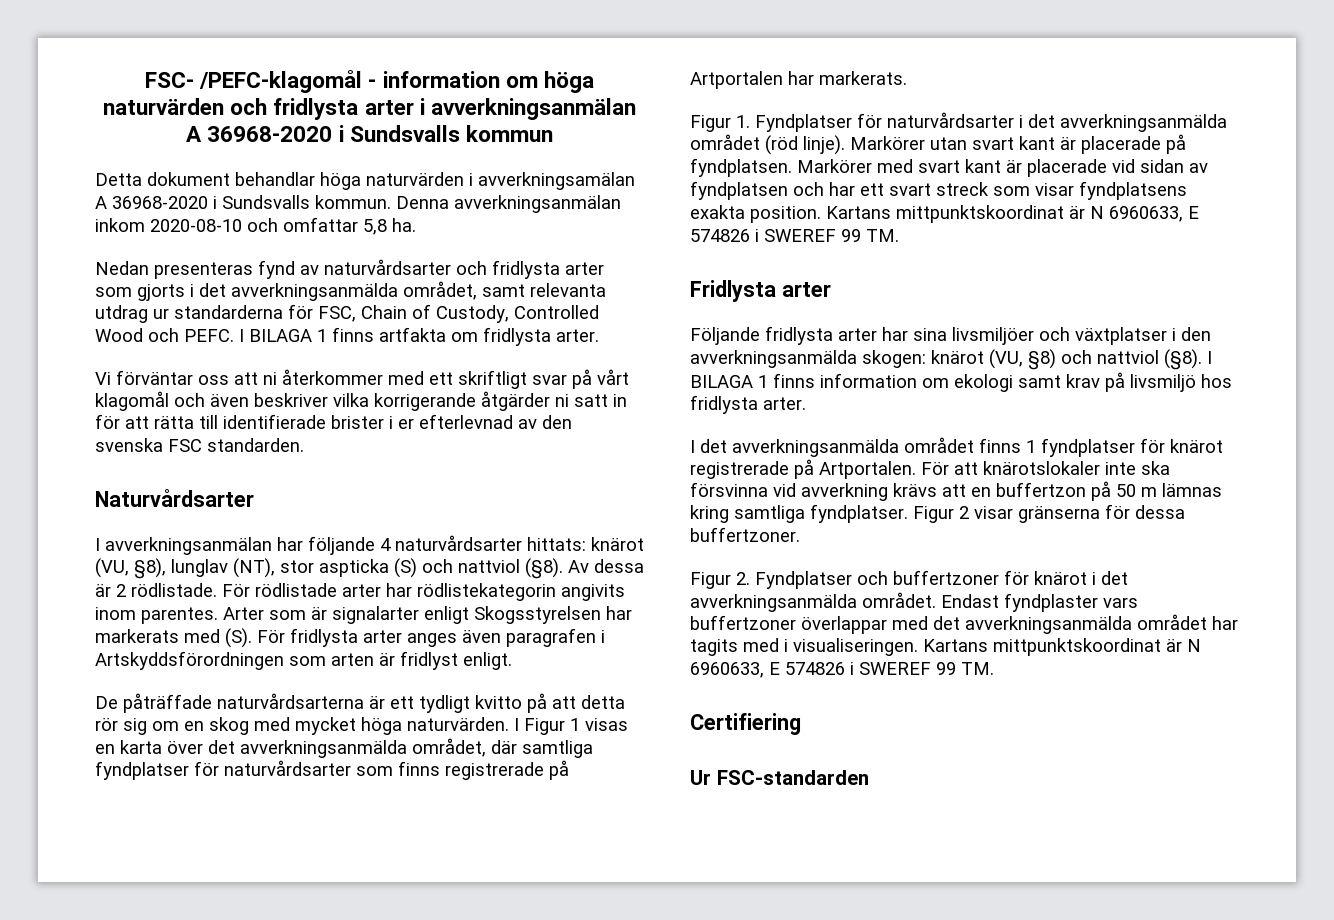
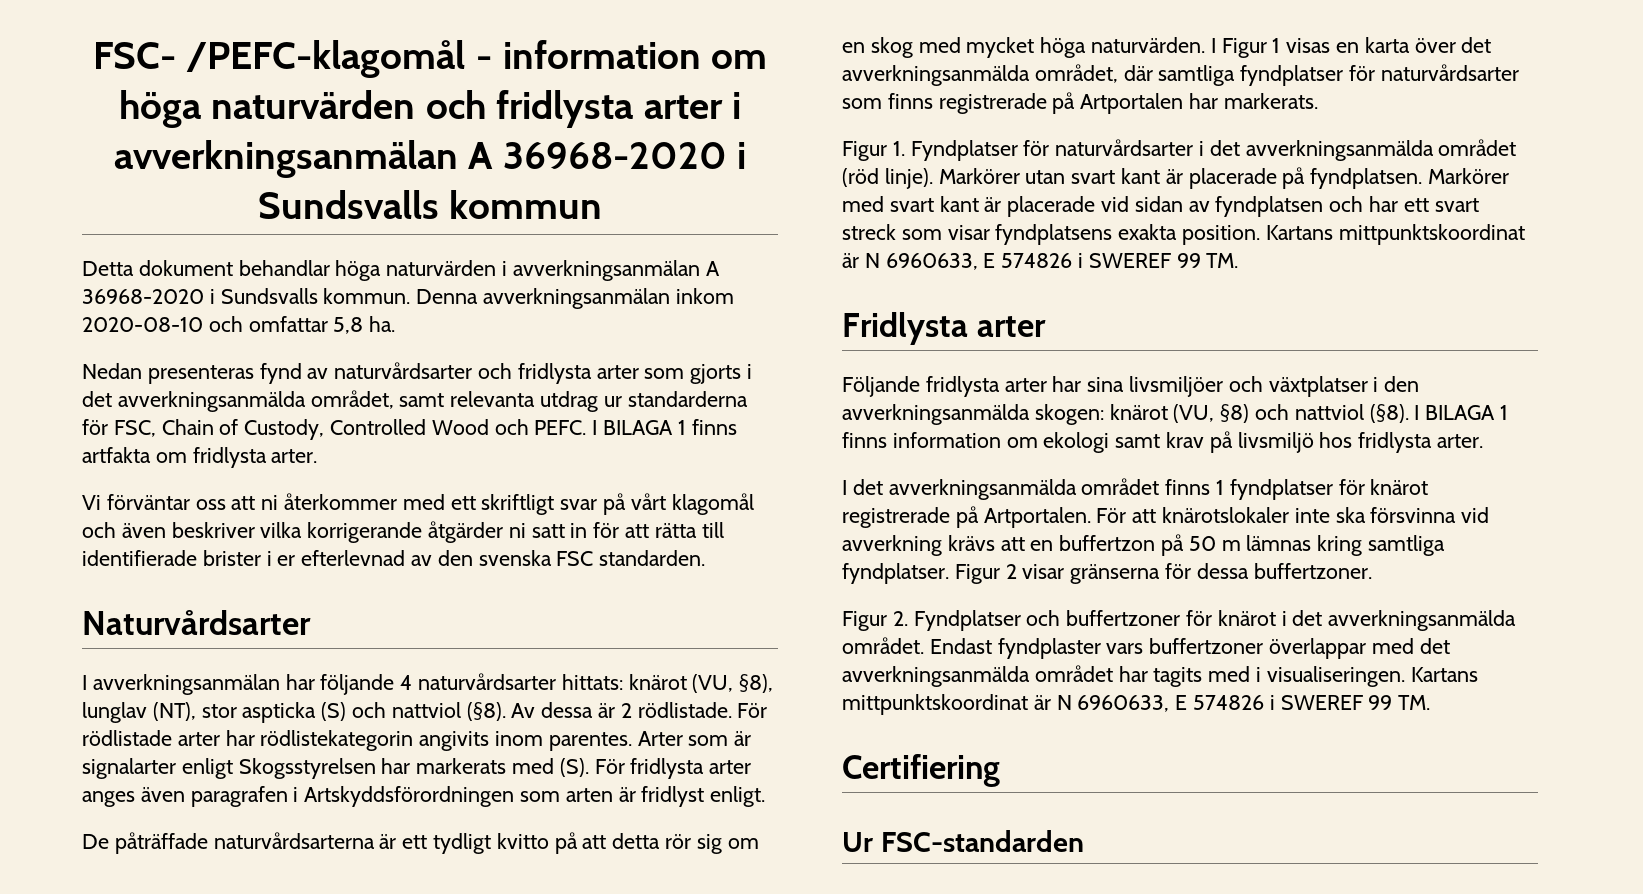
- Detta dokument behandlar höga naturvärden i avverkningsamälan A 36968-2020 i Sundsvalls kommun.
+ Detta dokument behandlar höga naturvärden i avverkningsanmälan A 36968-2020 i Sundsvalls kommun.

